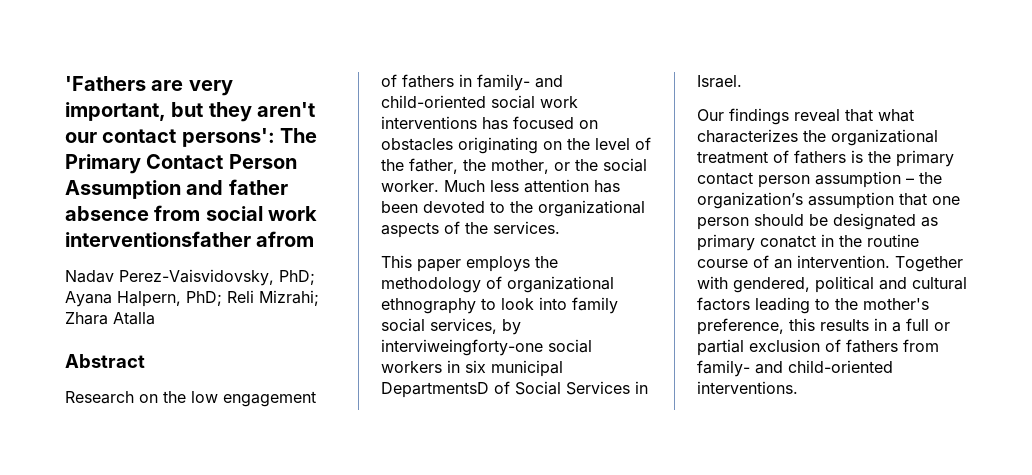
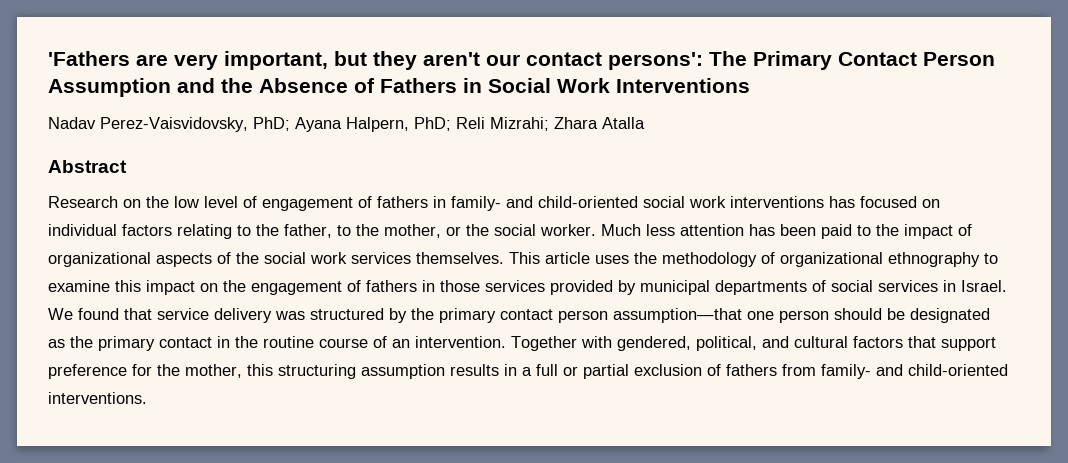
- 'Fathers are very important, but they aren't our contact persons': The Primary Contact Person Assumption and father absence from social work interventionsfather afrom
+ 'Fathers are very important, but they aren't our contact persons': The Primary Contact Person Assumption and the Absence of Fathers in Social Work Interventions
- Research on the low engagement of fathers in family- and child-oriented social work interventions has focused on obstacles originating on the level of the father, the mother, or the social worker.
+ Research on the low level of engagement of fathers in family- and child-oriented social work interventions has focused on individual factors relating to the father, to the mother, or the social worker.
- Much less attention has been devoted to the organizational aspects of the services.
- This paper employs the methodology of organizational ethnography to look into family social services, by interviweingforty-one social workers in six municipal DepartmentsD of Social Services in Israel.
- Our findings reveal that what characterizes the organizational treatment of fathers is the primary contact person assumption – the organization’s assumption that one person should be designated as primary conatct in the routine course of an intervention.
+ Much less attention has been paid to the impact of organizational aspects of the social work services themselves. This article uses the methodology of organizational ethnography to examine this impact on the engagement of fathers in those services provided by municipal departments of social services in Israel. We found that service delivery was structured by the primary contact person assumption—that one person should be designated as the primary contact in the routine course of an intervention.
- Together with gendered, political and cultural factors leading to the mother's preference, this results in a full or partial exclusion of fathers from family- and child-oriented interventions.
+ Together with gendered, political, and cultural factors that support preference for the mother, this structuring assumption results in a full or partial exclusion of fathers from family- and child-oriented interventions.

